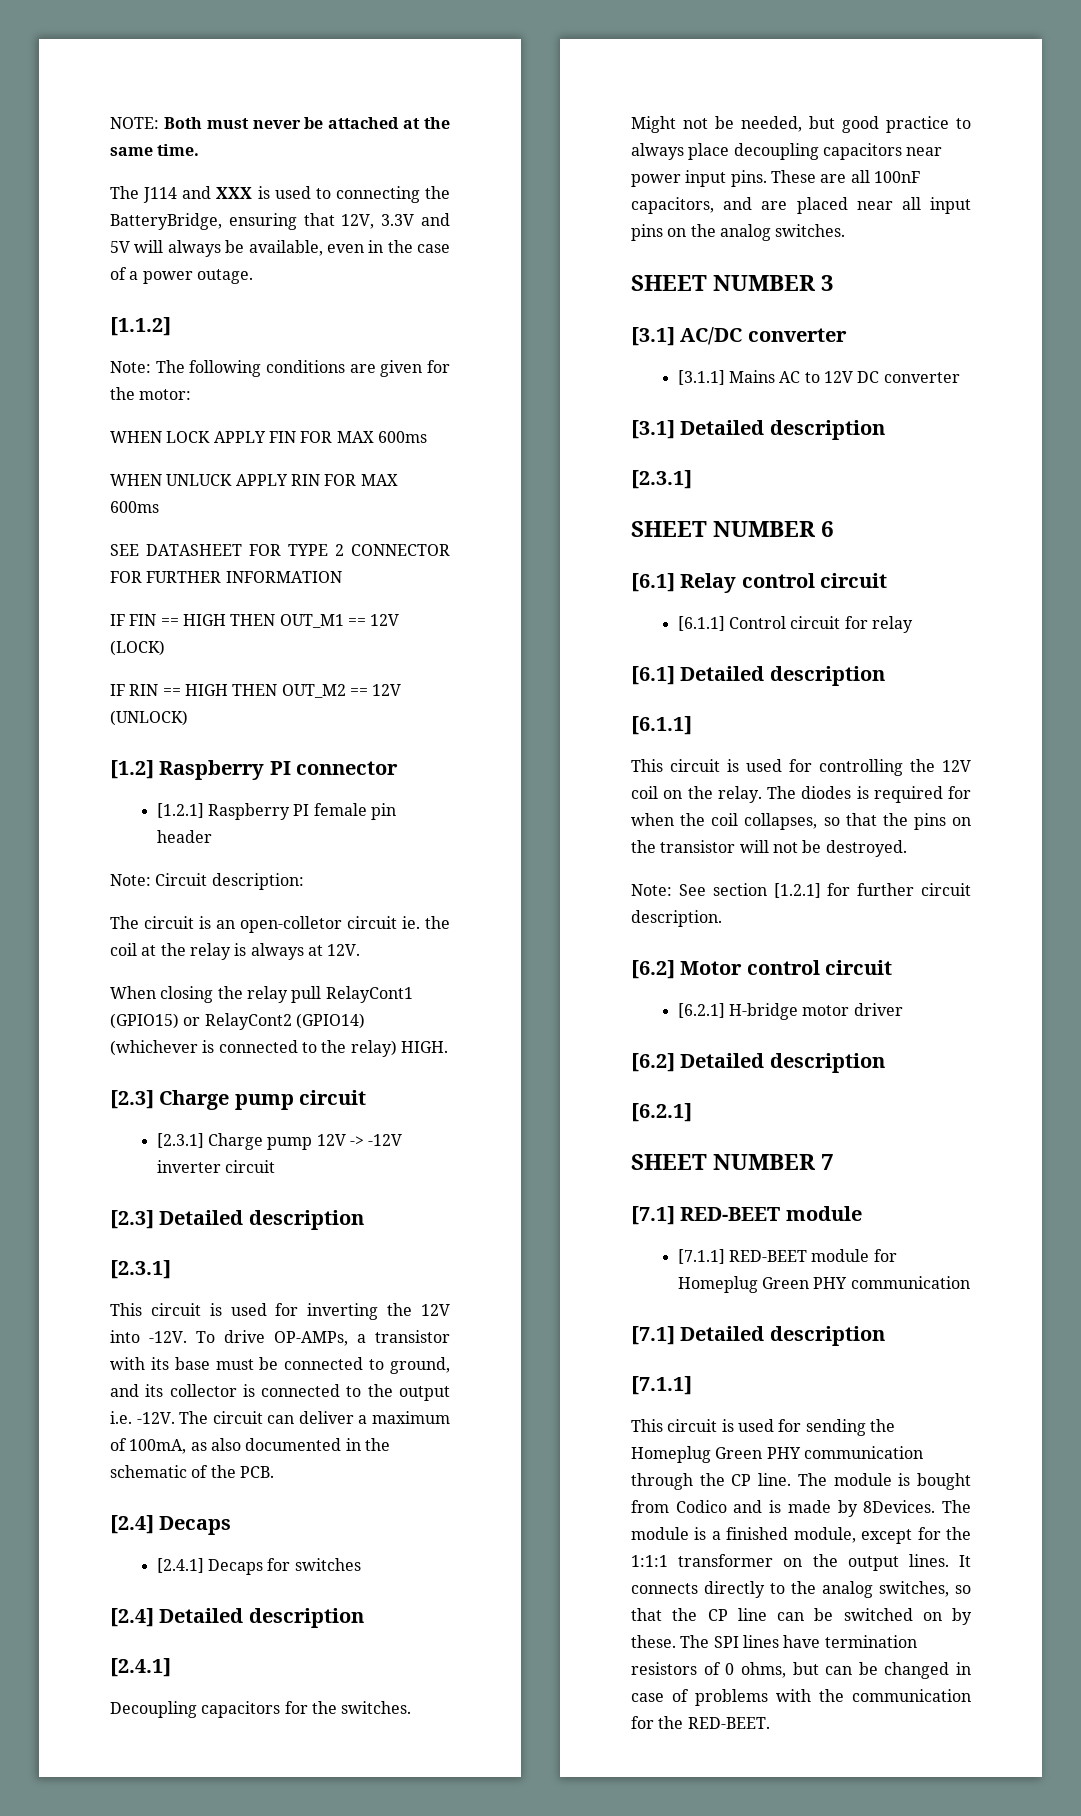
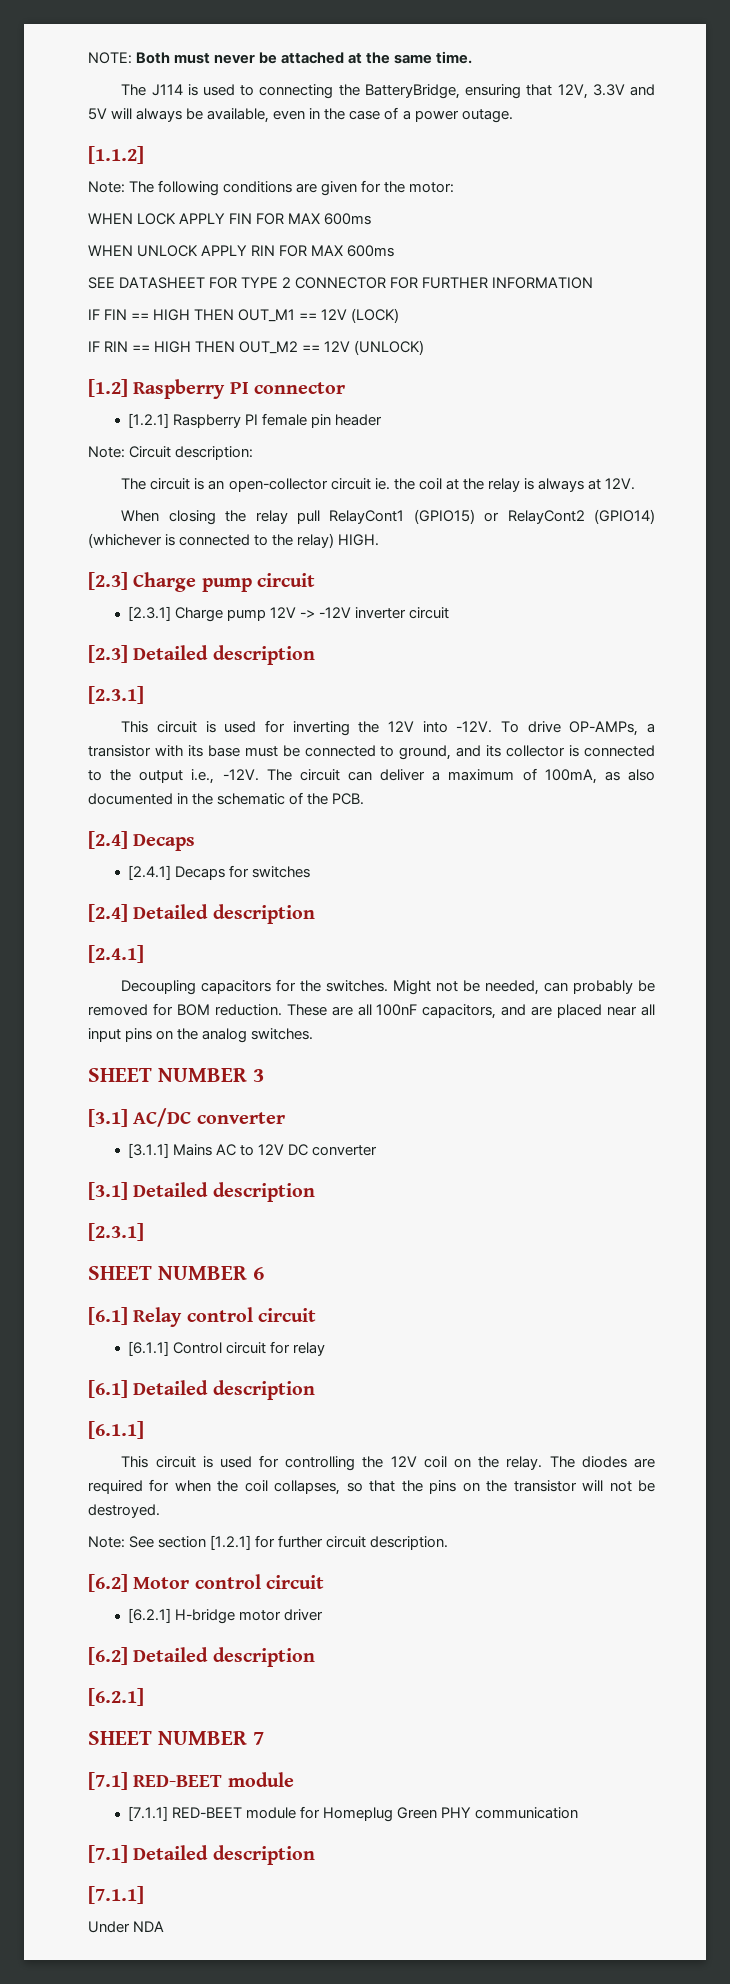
- The J114 and XXX is used to connecting the BatteryBridge, ensuring that 12V, 3.3V and 5V will always be available, even in the case of a power outage.
+ The J114 is used to connecting the BatteryBridge, ensuring that 12V, 3.3V and 5V will always be available, even in the case of a power outage.
- WHEN UNLUCK APPLY RIN FOR MAX 600ms
+ WHEN UNLOCK APPLY RIN FOR MAX 600ms
- The circuit is an open-colletor circuit ie. the coil at the relay is always at 12V.
+ The circuit is an open-collector circuit ie. the coil at the relay is always at 12V.
- To drive OP-AMPs, a transistor with its base must be connected to ground, and its collector is connected to the output i.e. -12V.
+ To drive OP-AMPs, a transistor with its base must be connected to ground, and its collector is connected to the output i.e., -12V.
- Might not be needed, but good practice to always place decoupling capacitors near power input pins.
+ Might not be needed, can probably be removed for BOM reduction.
- The diodes is required for when the coil collapses, so that the pins on the transistor will not be destroyed.
+ The diodes are required for when the coil collapses, so that the pins on the transistor will not be destroyed.
- This circuit is used for sending the Homeplug Green PHY communication through the CP line. The module is bought from Codico and is made by 8Devices. The module is a finished module, except for the 1:1:1 transformer on the output lines. It connects directly to the analog switches, so that the CP line can be switched on by these. The SPI lines have termination resistors of 0 ohms, but can be changed in case of problems with the communication for the RED-BEET.
+ Under NDA

